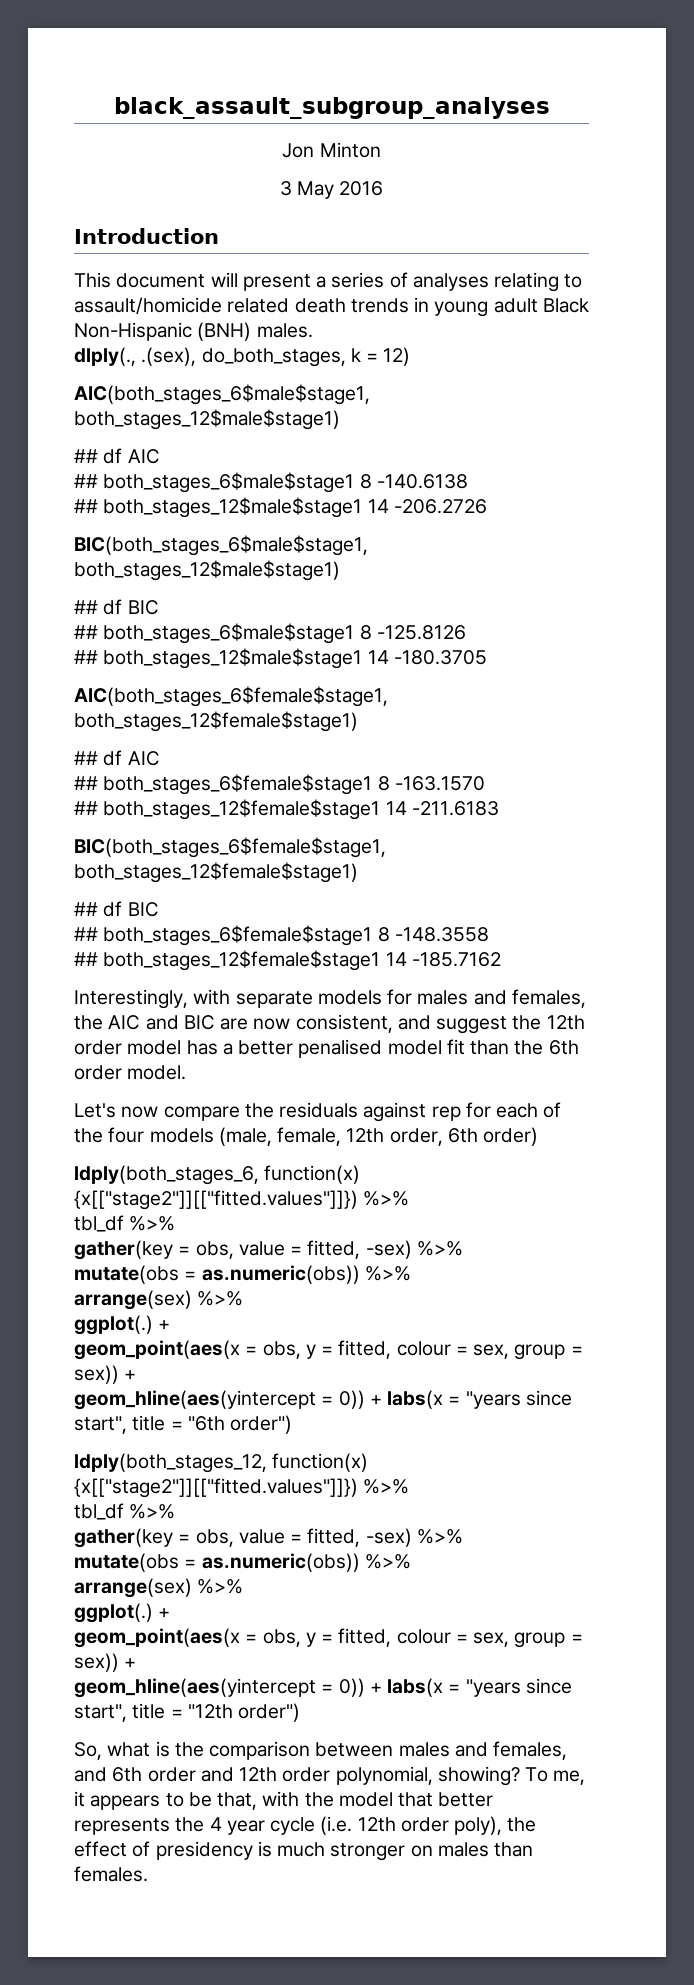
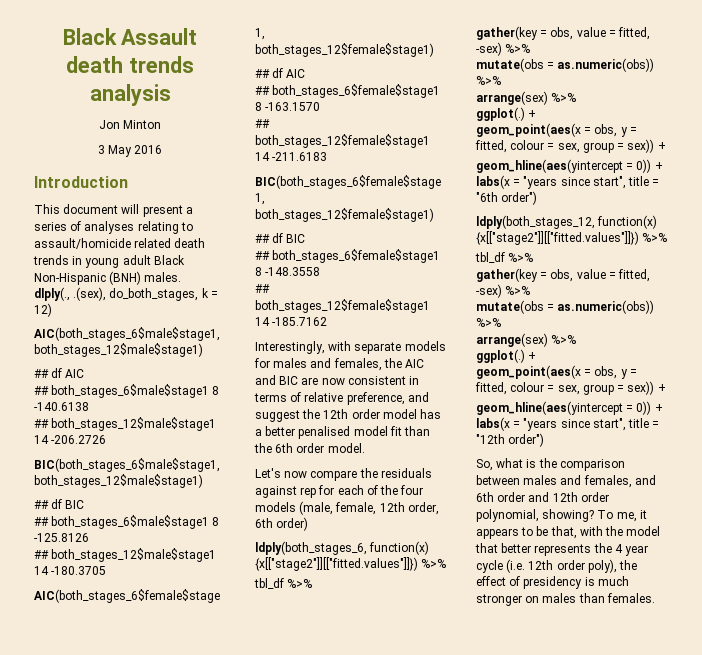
- black_assault_subgroup_analyses
+ Black Assault death trends analysis
- Interestingly, with separate models for males and females, the AIC and BIC are now consistent, and suggest the 12th order model has a better penalised model fit than the 6th order model.
+ Interestingly, with separate models for males and females, the AIC and BIC are now consistent in terms of relative preference, and suggest the 12th order model has a better penalised model fit than the 6th order model.

